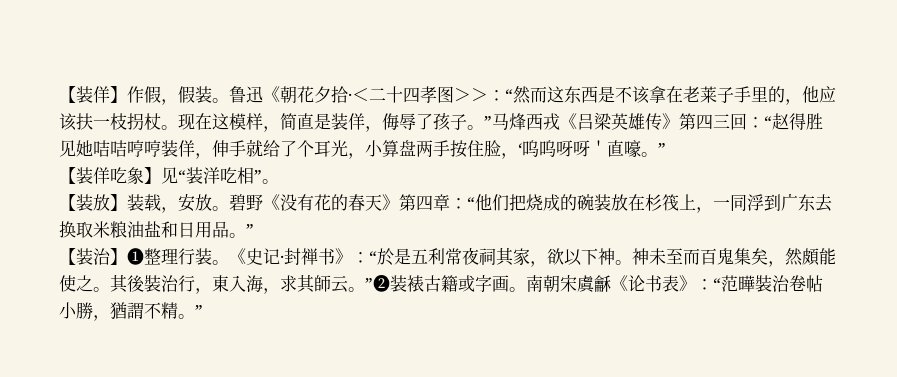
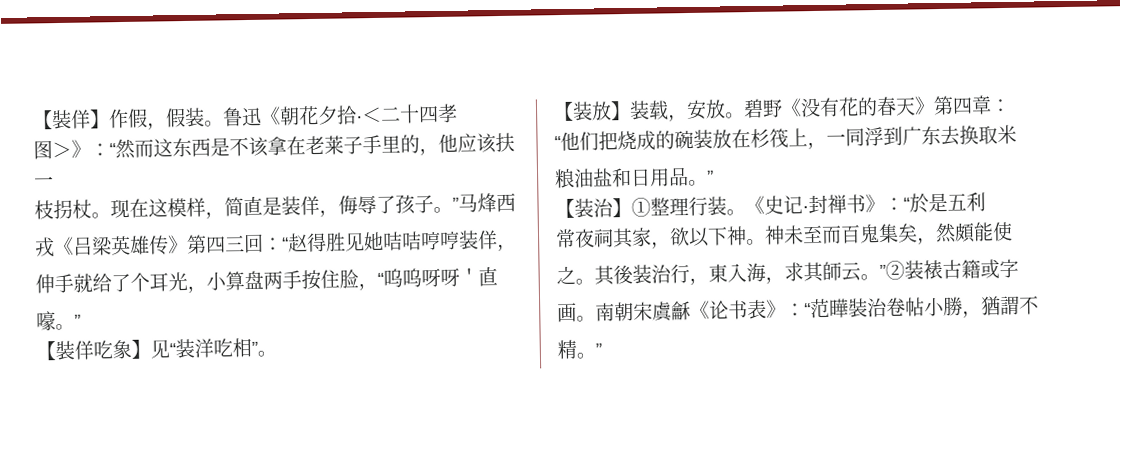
- 【装佯】作假，假装。
+ 【裝佯】作假，假装。
- 鲁迅《朝花夕拾·＜二十四孝图＞＞：“然而这东西是不该拿在老莱子手里的，他应该扶一枝拐杖。
+ 鲁迅《朝花夕拾·＜二十四孝
+ 图＞》：“然而这东西是不该拿在老莱子手里的，他应该扶一
+ 枝拐杖。
- 现在这模样，简直是装佯，侮辱了孩子。”马烽西戎《吕梁英雄传》第四三回：“赵得胜见她咭咭哼哼装佯，伸手就给了个耳光，小算盘两手按住脸，‘呜呜呀呀＇直嚎。”
+ 现在这模样，简直是装佯，侮辱了孩子。”马烽西
+ 戎《吕梁英雄传》第四三回：“赵得胜见她咭咭哼哼装佯，
+ 伸手就给了个耳光，小算盘两手按住脸，“呜呜呀呀＇直
+ 嚎。”
- 【装佯吃象】见“装洋吃相”。
+ 【裝佯吃象】见“装洋吃相”。
- 碧野《没有花的春天》第四章：“他们把烧成的碗装放在杉筏上，一同浮到广东去换取米粮油盐和日用品。”
+ 碧野《没有花的春天》第四章：
+ “他们把烧成的碗装放在杉筏上，一同浮到广东去换取米
+ 粮油盐和日用品。”
- 【装治】❶整理行装。
+ 【装治】①整理行装。
- 《史记·封禅书》：“於是五利常夜祠其家，欲以下神。
+ 《史记·封禅书》：“於是五利
+ 常夜祠其家，欲以下神。
- 神未至而百鬼集矣，然頗能使之。
+ 神未至而百鬼集矣，然頗能使
+ 之。
- 其後裝治行，東入海，求其師云。”❷装裱古籍或字画。
+ 其後装治行，東入海，求其師云。”②装裱古籍或字
+ 画。
- 南朝宋虞龢《论书表》：“范曄裝治卷帖小勝，猶謂不精。”
+ 南朝宋虞龢《论书表》：“范曄裝治卷帖小勝，猶謂不
+ 精。”

